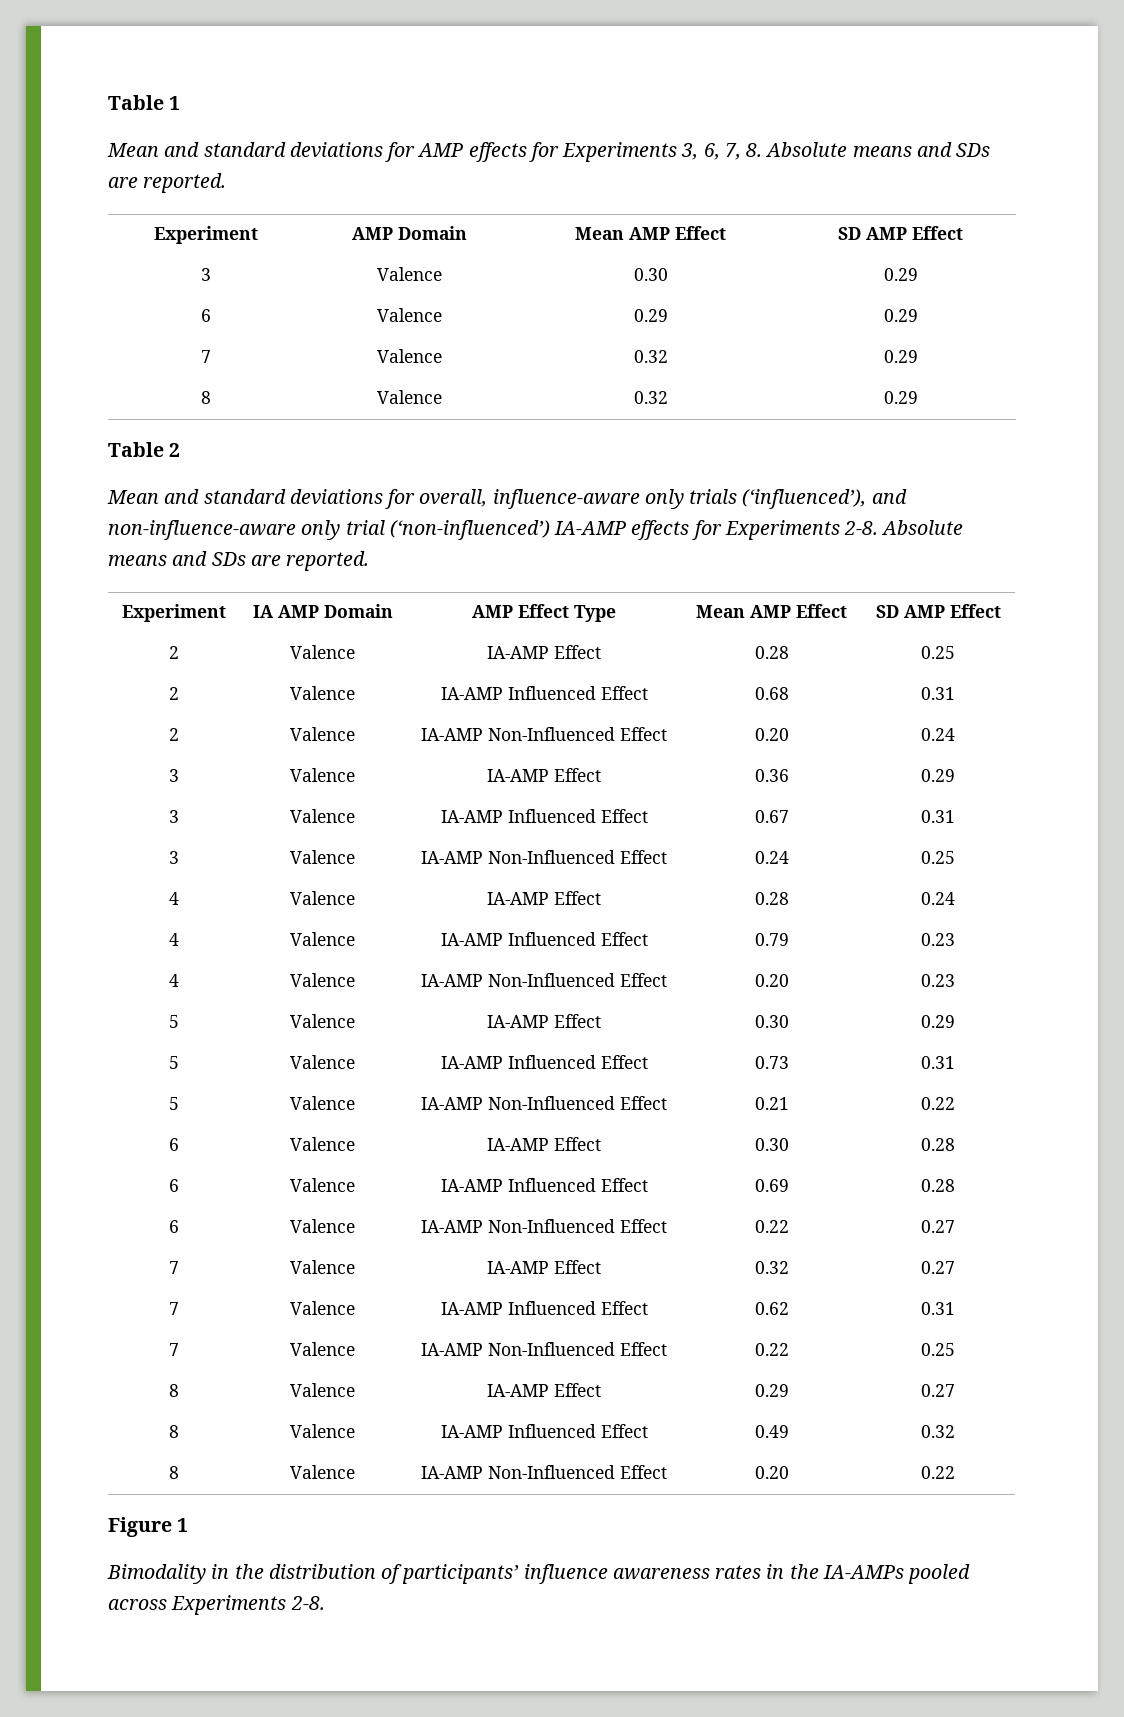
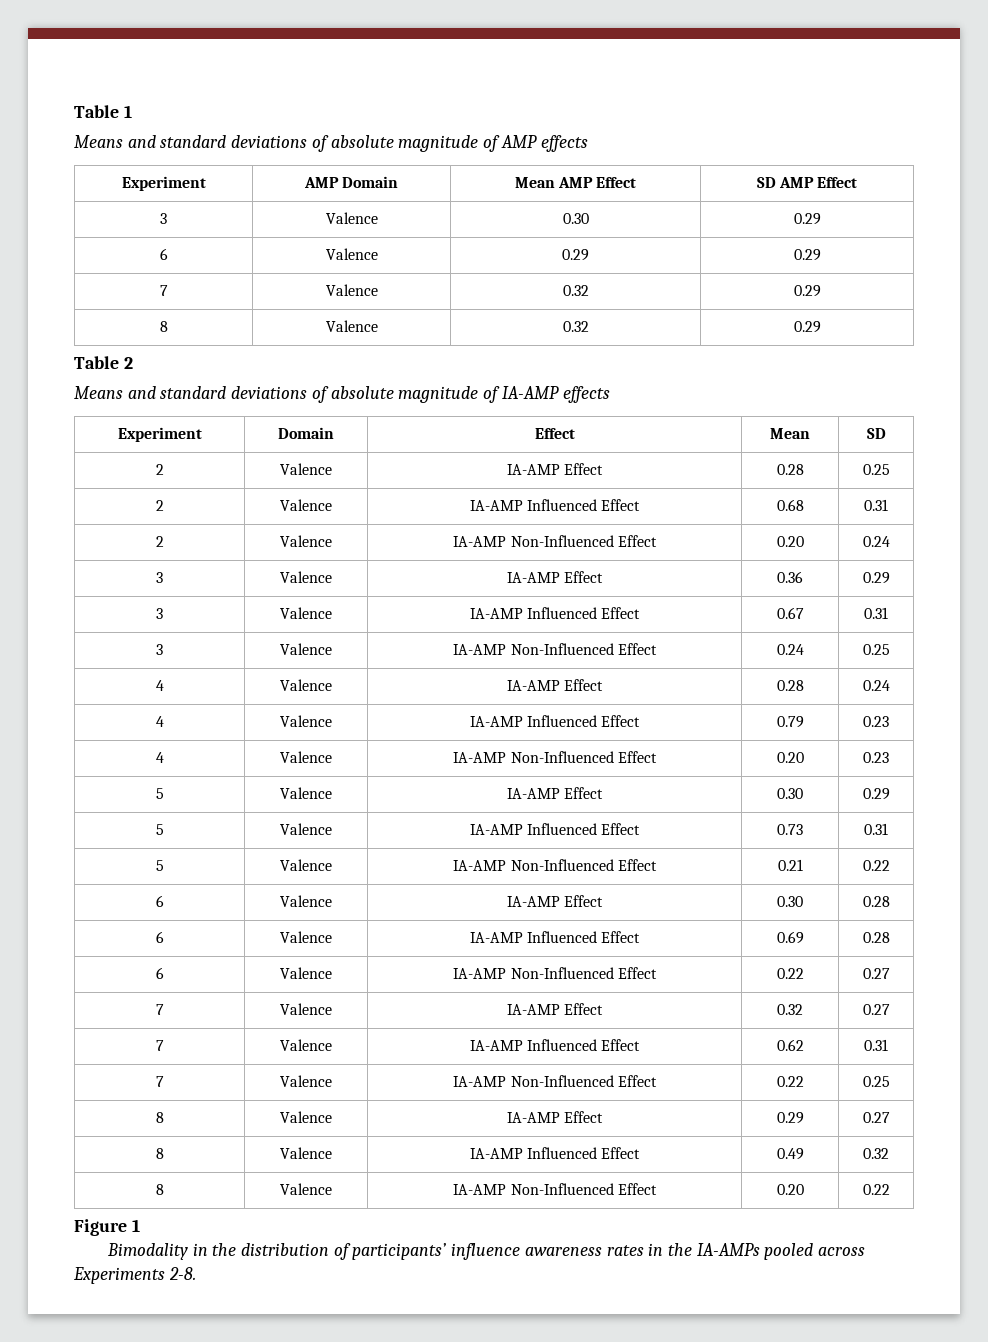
- Mean and standard deviations for AMP effects for Experiments 3, 6, 7, 8. Absolute means and SDs are reported.
+ Means and standard deviations of absolute magnitude of AMP effects
- Mean and standard deviations for overall, influence-aware only trials (‘influenced’), and non-influence-aware only trial (‘non-influenced’) IA-AMP effects for Experiments 2-8. Absolute means and SDs are reported.
- Experiment | IA AMP Domain | AMP Effect Type | Mean AMP Effect | SD AMP Effect
+ Means and standard deviations of absolute magnitude of IA-AMP effects
+ Experiment | Domain | Effect | Mean | SD

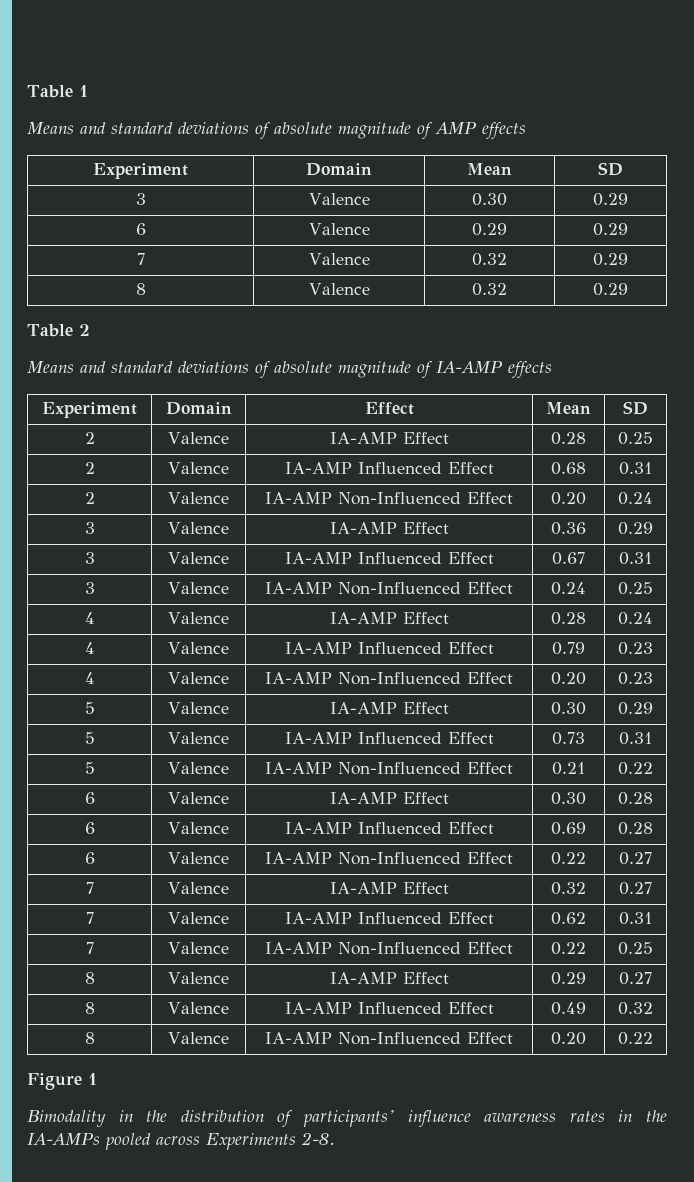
- Experiment | AMP Domain | Mean AMP Effect | SD AMP Effect
+ Experiment | Domain | Mean | SD

